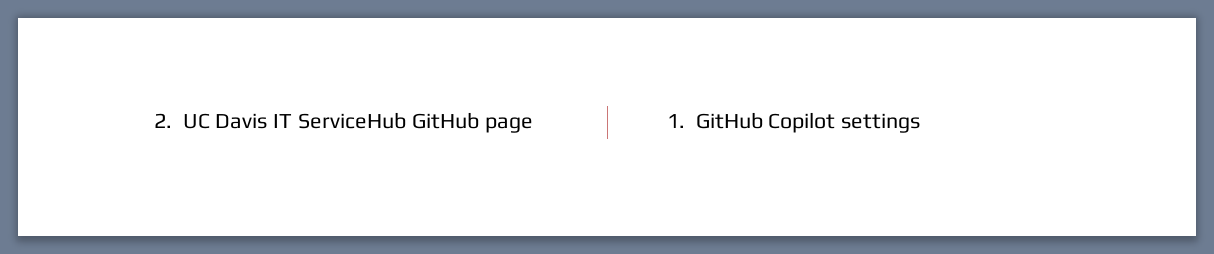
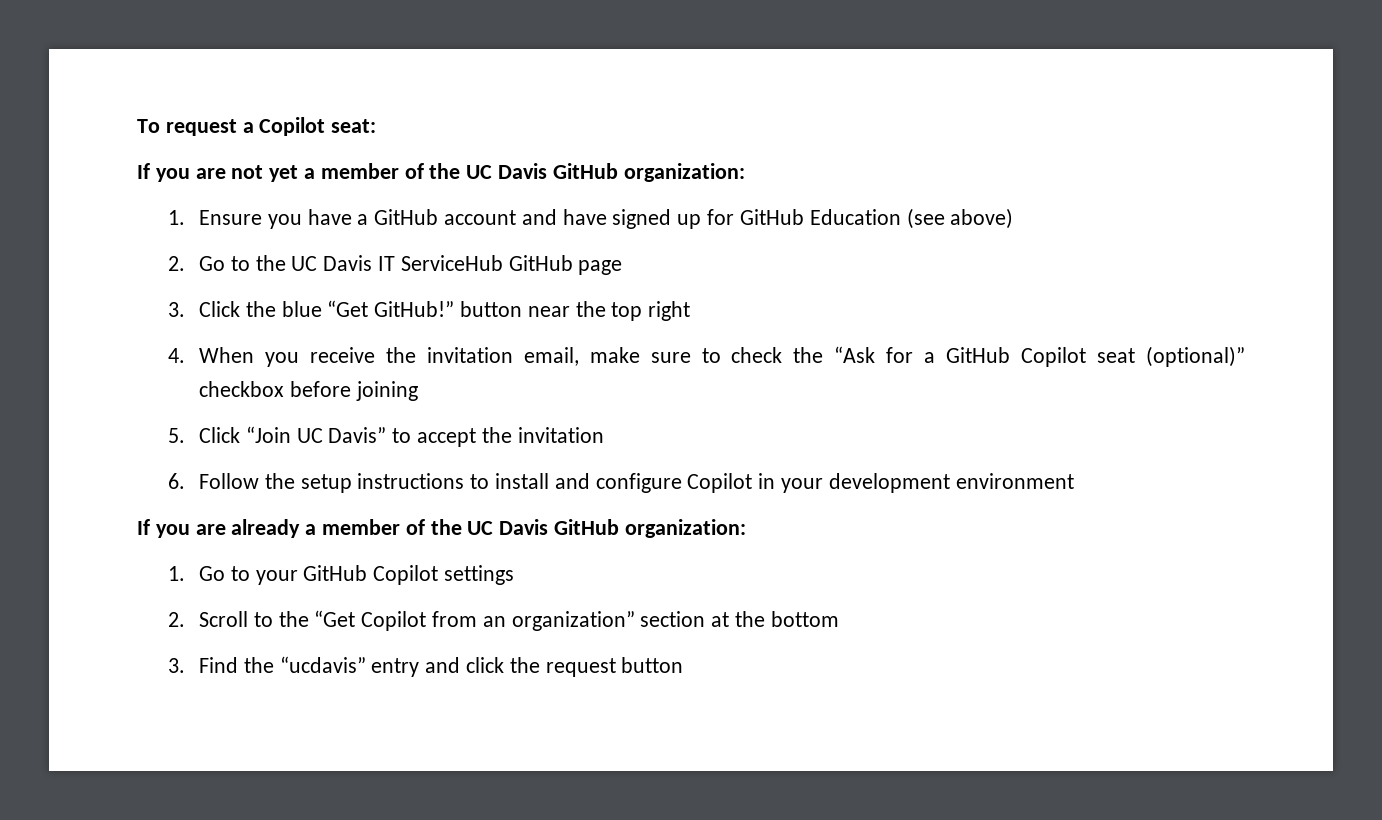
- 2. UC Davis IT ServiceHub GitHub page
+ To request a Copilot seat:
+ If you are not yet a member of the UC Davis GitHub organization:
+ 1. Ensure you have a GitHub account and have signed up for GitHub Education (see above)
+ 2. Go to the UC Davis IT ServiceHub GitHub page
- 1. GitHub Copilot settings
+ 3. Click the blue “Get GitHub!” button near the top right
+ 4. When you receive the invitation email, make sure to check the “Ask for a GitHub Copilot seat (optional)” checkbox before joining
+ 5. Click “Join UC Davis” to accept the invitation
+ 6. Follow the setup instructions to install and configure Copilot in your development environment
+ If you are already a member of the UC Davis GitHub organization:
+ 1. Go to your GitHub Copilot settings
+ 2. Scroll to the “Get Copilot from an organization” section at the bottom
+ 3. Find the “ucdavis” entry and click the request button

